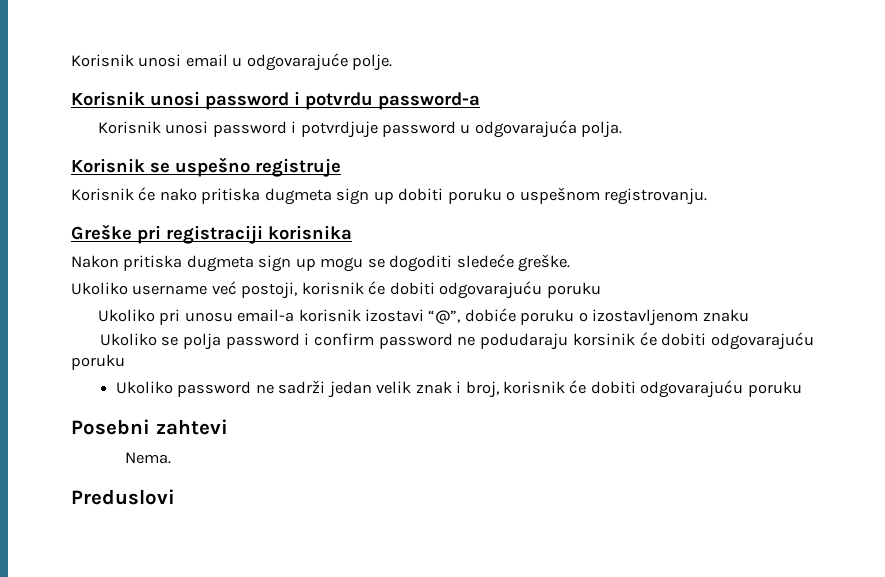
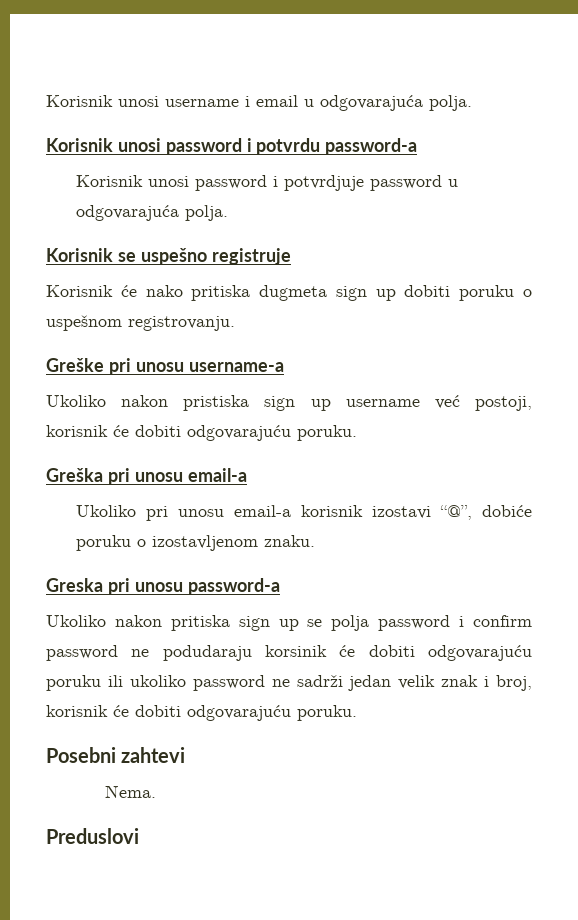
- Korisnik unosi email u odgovarajuće polje.
+ Korisnik unosi username i email u odgovarajuća polja.
- Greške pri registraciji korisnika
- Nakon pritiska dugmeta sign up mogu se dogoditi sledeće greške.
- Ukoliko username već postoji, korisnik će dobiti odgovarajuću poruku
+ Greške pri unosu username-a
+ Ukoliko nakon pristiska sign up username već postoji, korisnik će dobiti odgovarajuću poruku.
+ Greška pri unosu email-a
- Ukoliko pri unosu email-a korisnik izostavi “@”, dobiće poruku o izostavljenom znaku
- Ukoliko se polja password i confirm password ne podudaraju korsinik će dobiti odgovarajuću poruku
- Ukoliko password ne sadrži jedan velik znak i broj, korisnik će dobiti odgovarajuću poruku
+ Ukoliko pri unosu email-a korisnik izostavi “@”, dobiće poruku o izostavljenom znaku.
+ Greska pri unosu password-a
+ Ukoliko nakon pritiska sign up se polja password i confirm password ne podudaraju korsinik će dobiti odgovarajuću poruku ili ukoliko password ne sadrži jedan velik znak i broj, korisnik će dobiti odgovarajuću poruku.

